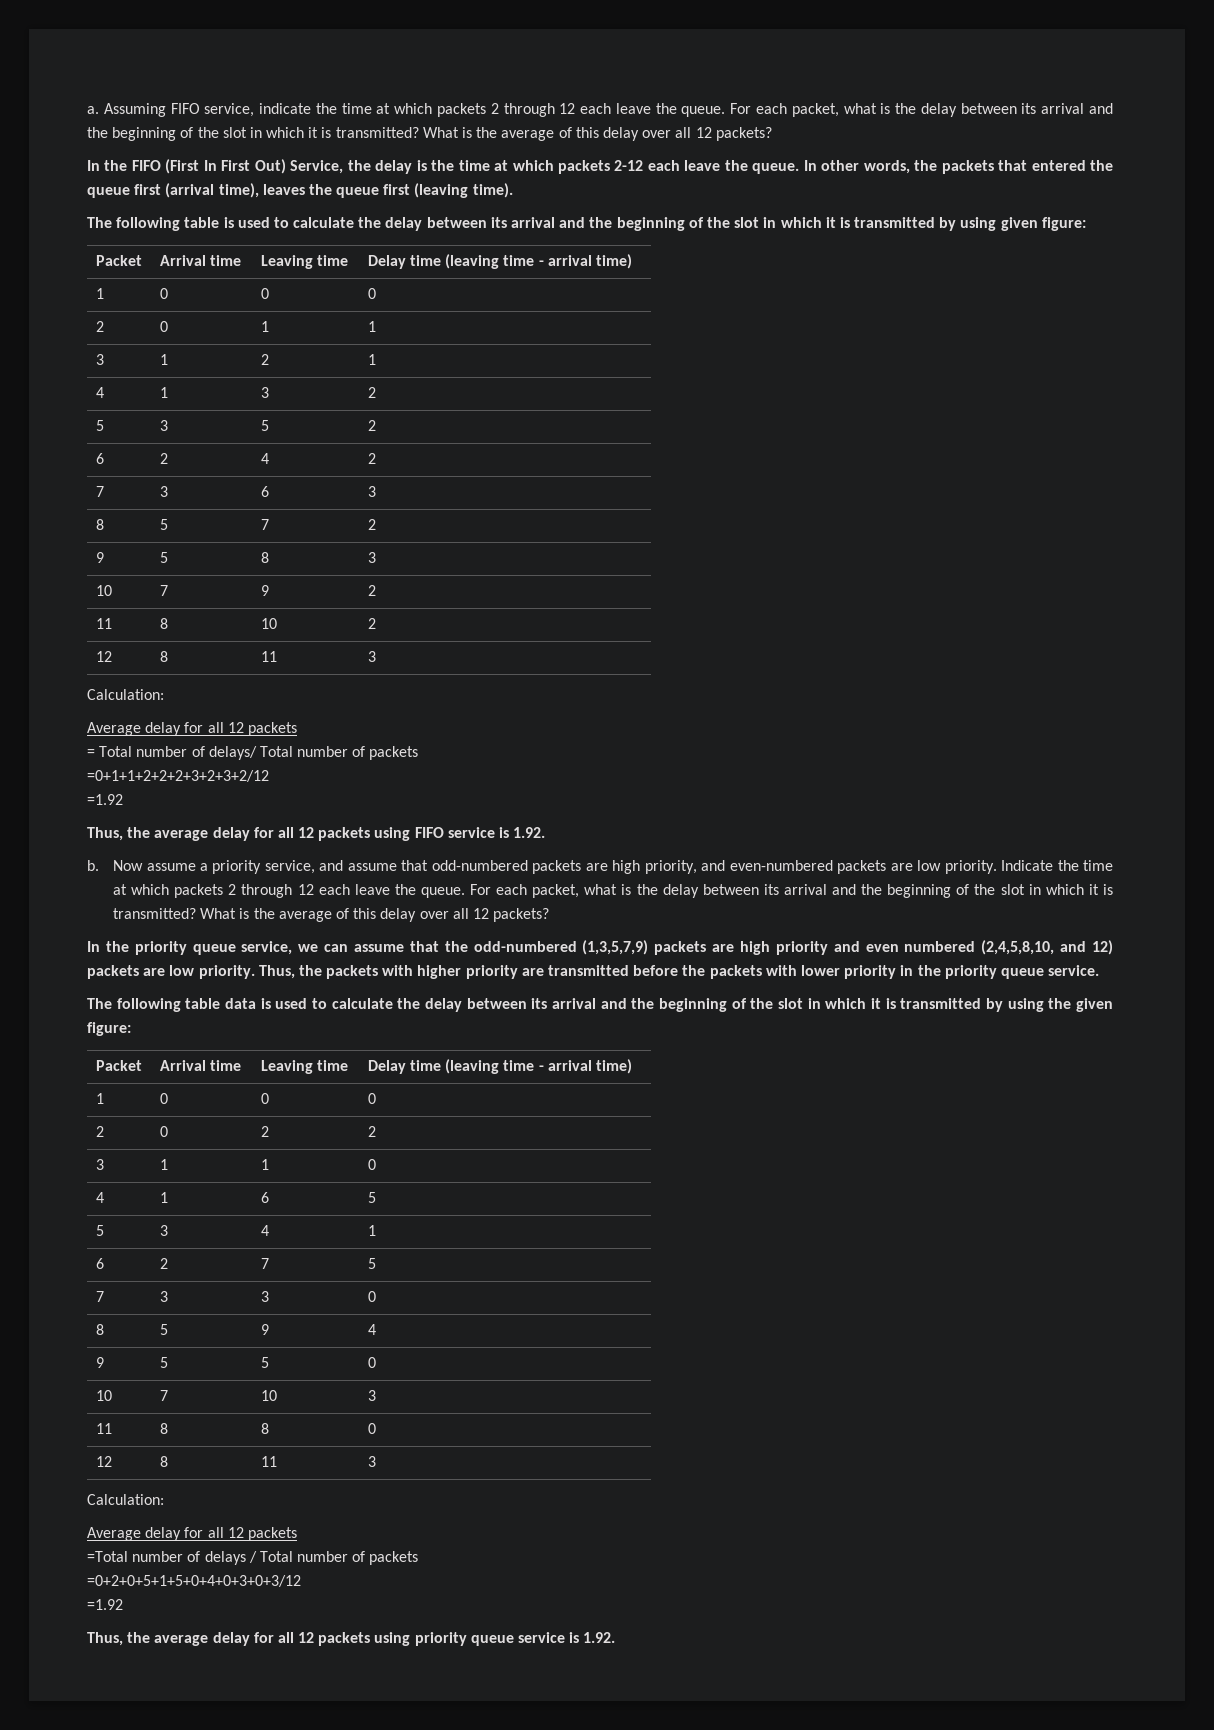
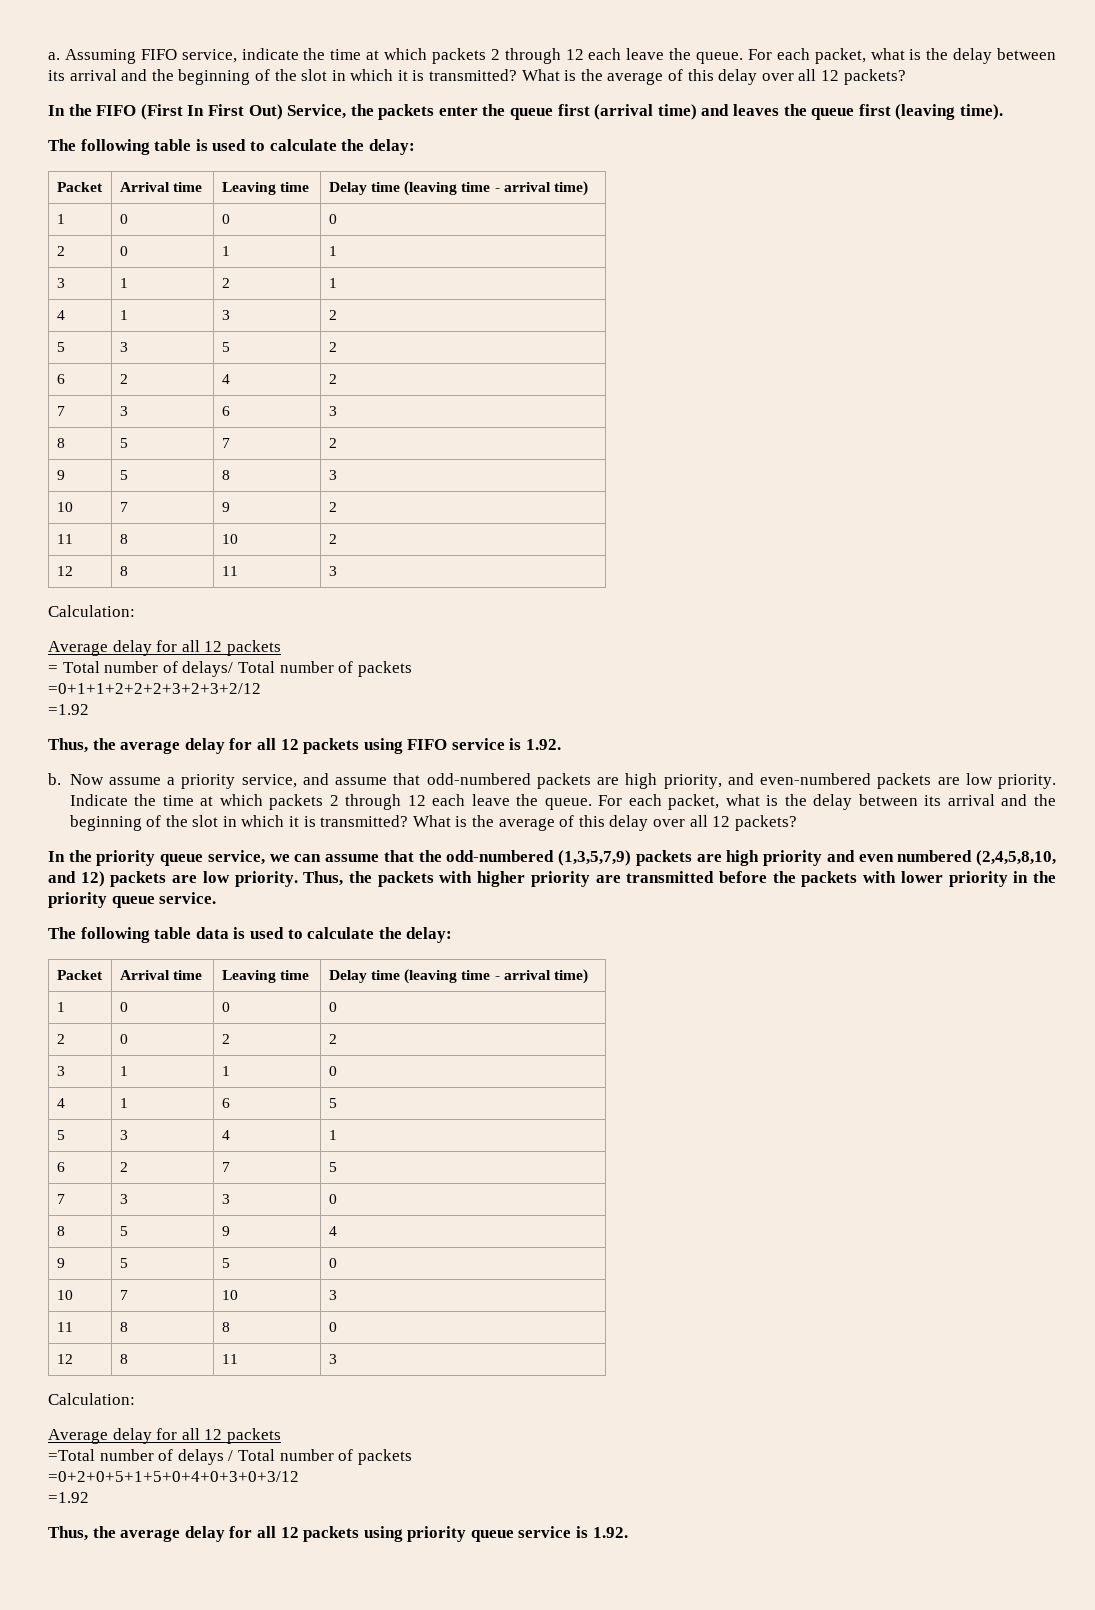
- In the FIFO (First In First Out) Service, the delay is the time at which packets 2-12 each leave the queue. In other words, the packets that entered the queue first (arrival time), leaves the queue first (leaving time).
+ In the FIFO (First In First Out) Service, the packets enter the queue first (arrival time) and leaves the queue first (leaving time).
- The following table is used to calculate the delay between its arrival and the beginning of the slot in which it is transmitted by using given figure:
+ The following table is used to calculate the delay:
- The following table data is used to calculate the delay between its arrival and the beginning of the slot in which it is transmitted by using the given figure:
+ The following table data is used to calculate the delay:

